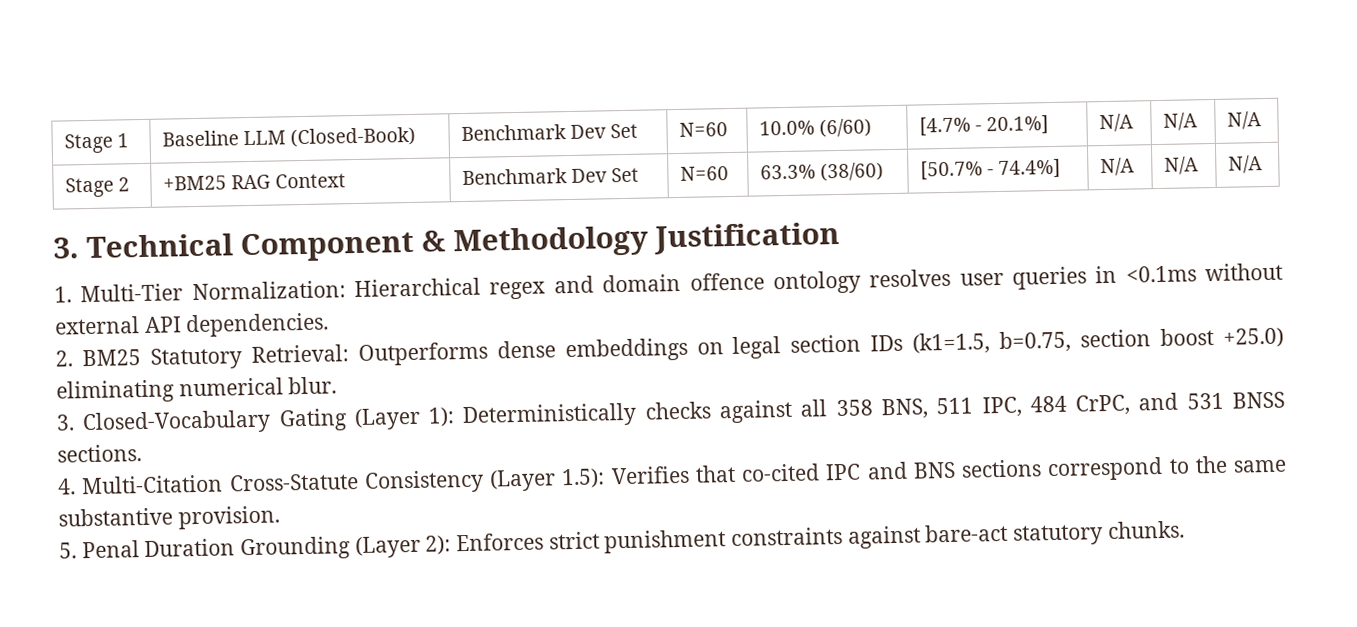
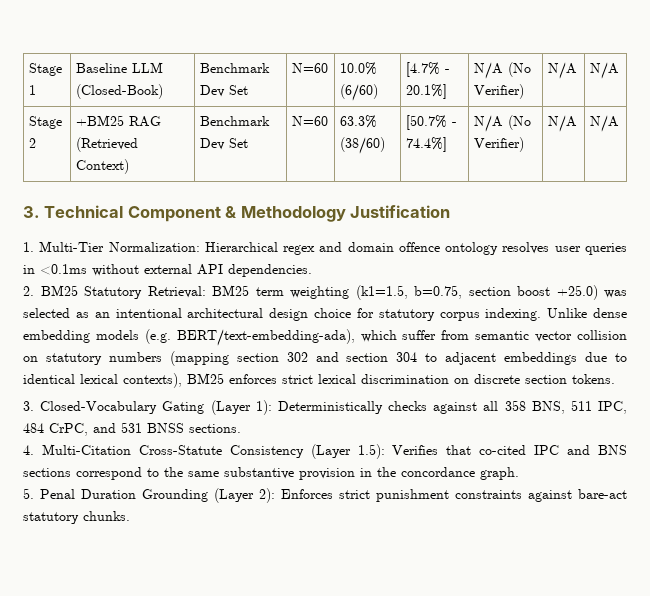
- Stage 1 | Baseline LLM (Closed-Book) | Benchmark Dev Set | N=60 | 10.0% (6/60) | [4.7% - 20.1%] | N/A | N/A | N/A
+ Stage 1 | Baseline LLM (Closed-Book) | Benchmark Dev Set | N=60 | 10.0% (6/60) | [4.7% - 20.1%] | N/A (No Verifier) | N/A | N/A
- Stage 2 | +BM25 RAG Context | Benchmark Dev Set | N=60 | 63.3% (38/60) | [50.7% - 74.4%] | N/A | N/A | N/A
+ Stage 2 | +BM25 RAG (Retrieved Context) | Benchmark Dev Set | N=60 | 63.3% (38/60) | [50.7% - 74.4%] | N/A (No Verifier) | N/A | N/A
- 2. BM25 Statutory Retrieval: Outperforms dense embeddings on legal section IDs (k1=1.5, b=0.75, section boost +25.0) eliminating numerical blur.
+ 2. BM25 Statutory Retrieval: BM25 term weighting (k1=1.5, b=0.75, section boost +25.0) was selected as an intentional architectural design choice for statutory corpus indexing. Unlike dense embedding models (e.g. BERT/text-embedding-ada), which suffer from semantic vector collision on statutory numbers (mapping section 302 and section 304 to adjacent embeddings due to identical lexical contexts), BM25 enforces strict lexical discrimination on discrete section tokens.
- 4. Multi-Citation Cross-Statute Consistency (Layer 1.5): Verifies that co-cited IPC and BNS sections correspond to the same substantive provision.
+ 4. Multi-Citation Cross-Statute Consistency (Layer 1.5): Verifies that co-cited IPC and BNS sections correspond to the same substantive provision in the concordance graph.

